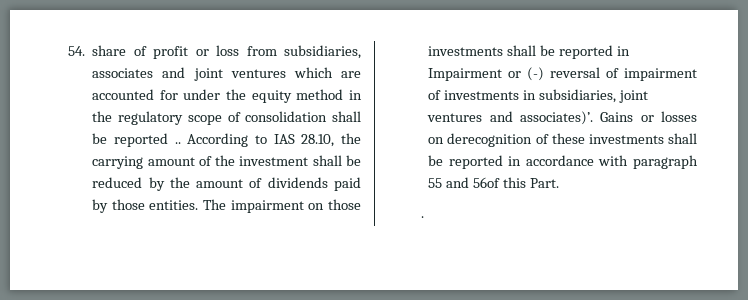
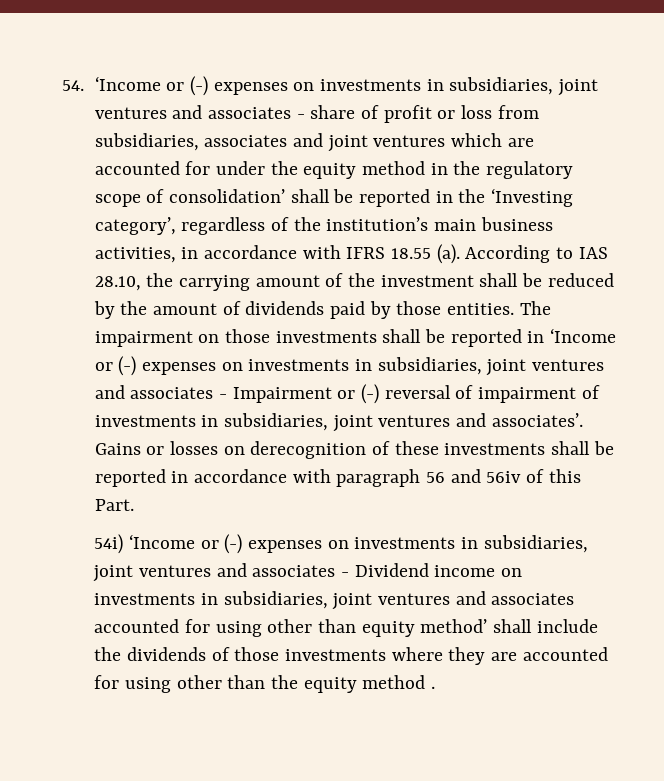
- 54. share of profit or loss from subsidiaries, associates and joint ventures which are accounted for under the equity method in the regulatory scope of consolidation shall be reported ..
+ 54. ‘Income or (-) expenses on investments in subsidiaries, joint ventures and associates - share of profit or loss from subsidiaries, associates and joint ventures which are accounted for under the equity method in the regulatory scope of consolidation’ shall be reported in the ‘Investing category’, regardless of the institution’s main business activities, in accordance with IFRS 18.55 (a).
- The impairment on those investments shall be reported in Impairment or (-) reversal of impairment of investments in subsidiaries, joint ventures and associates)’.
+ The impairment on those investments shall be reported in ‘Income or (-) expenses on investments in subsidiaries, joint ventures and associates - Impairment or (-) reversal of impairment of investments in subsidiaries, joint ventures and associates’.
- Gains or losses on derecognition of these investments shall be reported in accordance with paragraph 55 and 56of this Part.
- .
+ Gains or losses on derecognition of these investments shall be reported in accordance with paragraph 56 and 56iv of this Part.
+ 54i) ‘Income or (-) expenses on investments in subsidiaries, joint ventures and associates - Dividend income on investments in subsidiaries, joint ventures and associates accounted for using other than equity method’ shall include the dividends of those investments where they are accounted for using other than the equity method .

